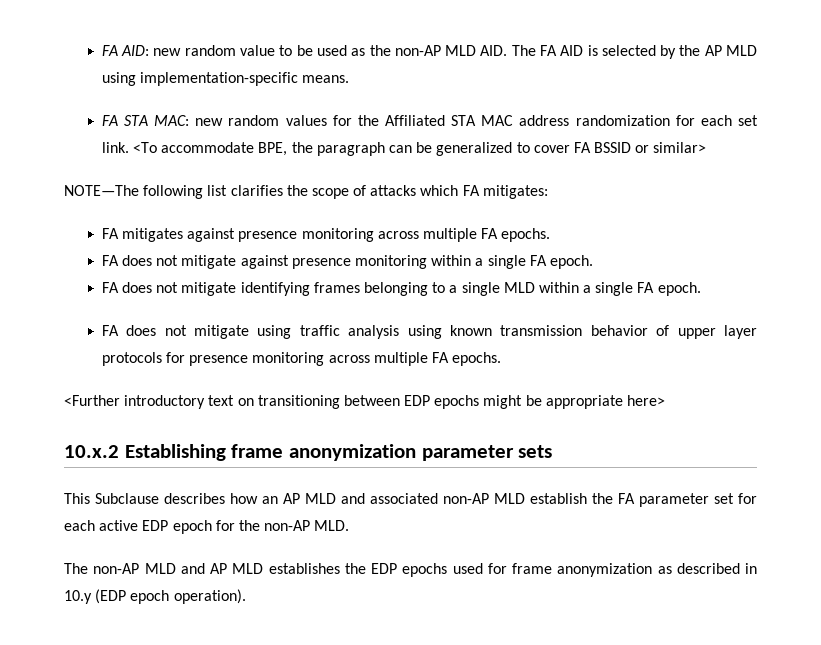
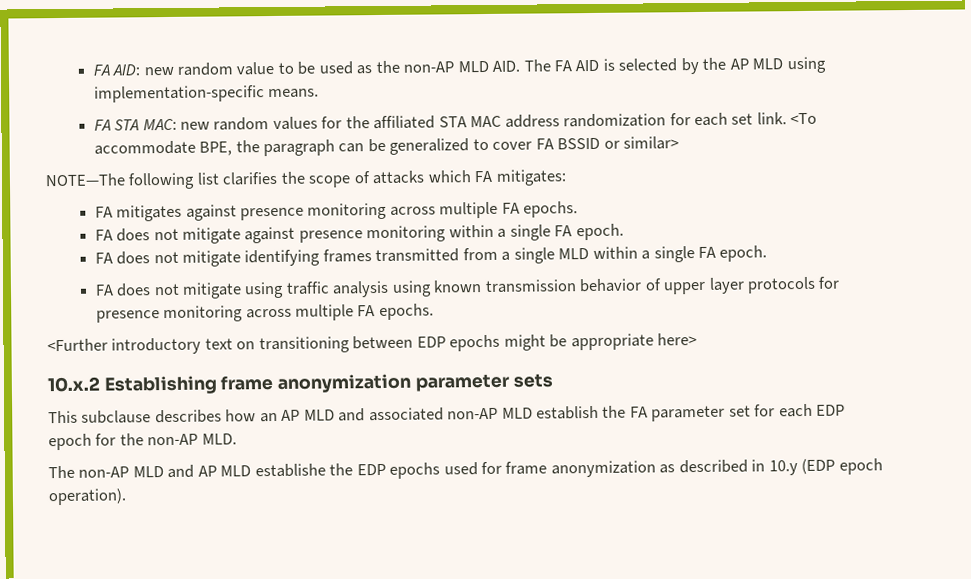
- FA STA MAC: new random values for the Affiliated STA MAC address randomization for each set link.
+ FA STA MAC: new random values for the affiliated STA MAC address randomization for each set link.
- FA does not mitigate identifying frames belonging to a single MLD within a single FA epoch.
+ FA does not mitigate identifying frames transmitted from a single MLD within a single FA epoch.
- This Subclause describes how an AP MLD and associated non-AP MLD establish the FA parameter set for each active EDP epoch for the non-AP MLD.
+ This subclause describes how an AP MLD and associated non-AP MLD establish the FA parameter set for each EDP epoch for the non-AP MLD.
- The non-AP MLD and AP MLD establishes the EDP epochs used for frame anonymization as described in 10.y (EDP epoch operation).
+ The non-AP MLD and AP MLD establishe the EDP epochs used for frame anonymization as described in 10.y (EDP epoch operation).

